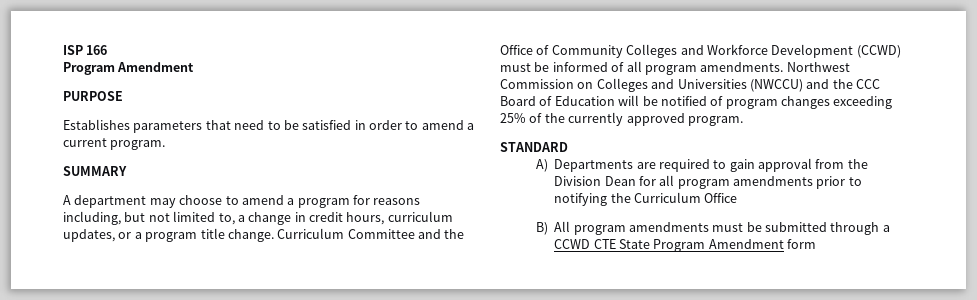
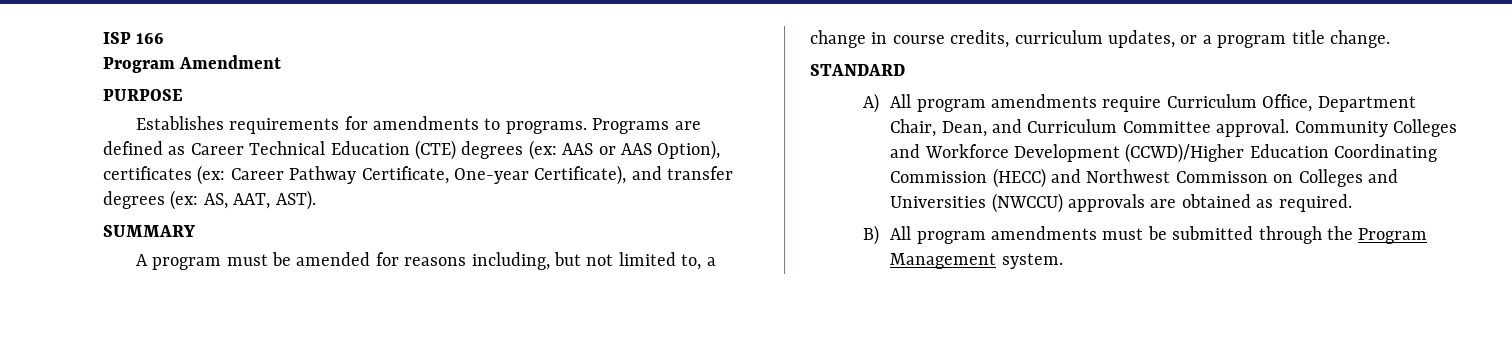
- Establishes parameters that need to be satisfied in order to amend a current program.
+ Establishes requirements for amendments to programs. Programs are defined as Career Technical Education (CTE) degrees (ex: AAS or AAS Option), certificates (ex: Career Pathway Certificate, One-year Certificate), and transfer degrees (ex: AS, AAT, AST).
  SUMMARY
- A department may choose to amend a program for reasons including, but not limited to, a change in credit hours, curriculum updates, or a program title change. Curriculum Committee and the Office of Community Colleges and Workforce Development (CCWD) must be informed of all program amendments. Northwest Commission on Colleges and Universities (NWCCU) and the CCC Board of Education will be notified of program changes exceeding 25% of the currently approved program.
+ A program must be amended for reasons including, but not limited to, a change in course credits, curriculum updates, or a program title change.
  STANDARD
- A) Departments are required to gain approval from the Division Dean for all program amendments prior to notifying the Curriculum Office
+ A) All program amendments require Curriculum Office, Department Chair, Dean, and Curriculum Committee approval. Community Colleges and Workforce Development (CCWD)/Higher Education Coordinating Commission (HECC) and Northwest Commisson on Colleges and Universities (NWCCU) approvals are obtained as required.
- B) All program amendments must be submitted through a CCWD CTE State Program Amendment form
+ B) All program amendments must be submitted through the Program Management system.

